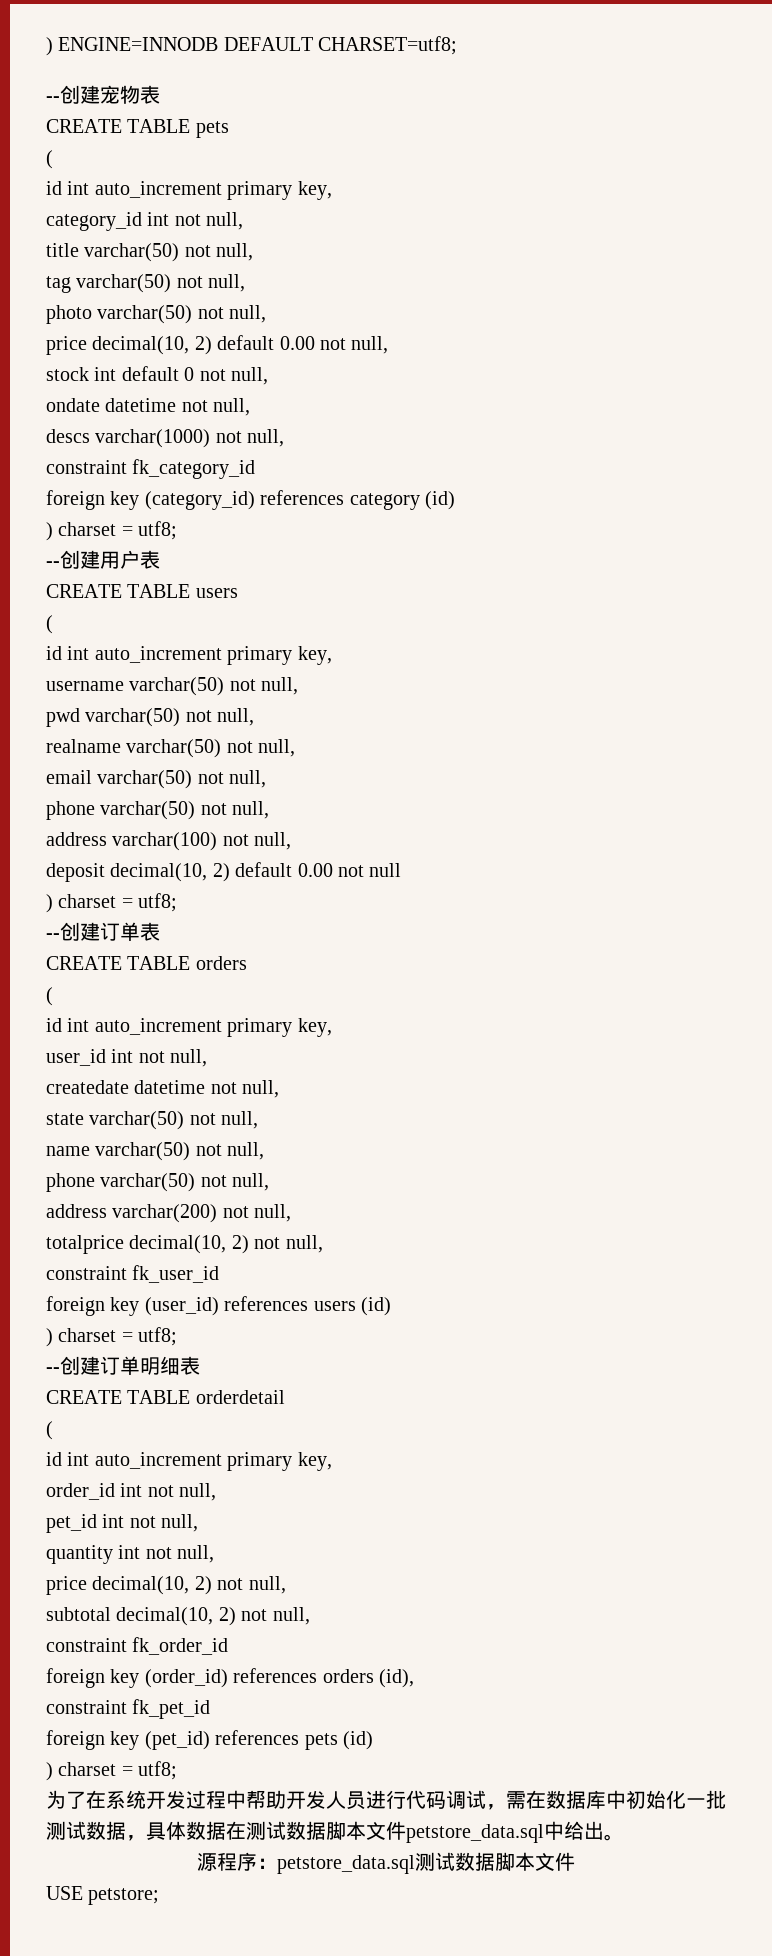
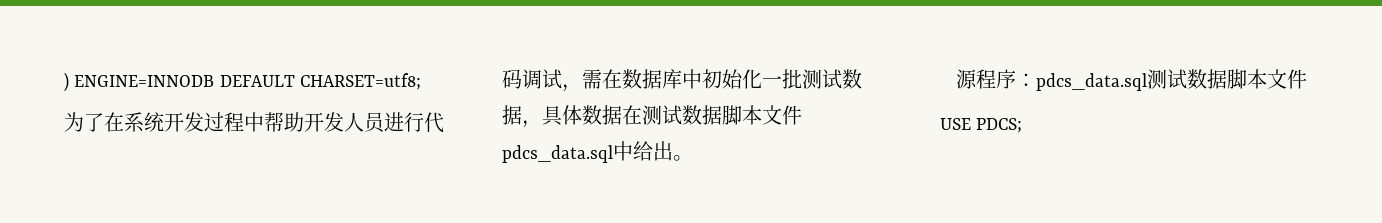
- --创建宠物表
- CREATE TABLE pets
- (
- id int auto_increment primary key,
- category_id int not null,
- title varchar(50) not null,
- tag varchar(50) not null,
- photo varchar(50) not null,
- price decimal(10, 2) default 0.00 not null,
- stock int default 0 not null,
- ondate datetime not null,
- descs varchar(1000) not null,
- constraint fk_category_id
- foreign key (category_id) references category (id)
- ) charset = utf8;
- --创建用户表
- CREATE TABLE users
- (
- id int auto_increment primary key,
- username varchar(50) not null,
- pwd varchar(50) not null,
- realname varchar(50) not null,
- email varchar(50) not null,
- phone varchar(50) not null,
- address varchar(100) not null,
- deposit decimal(10, 2) default 0.00 not null
- ) charset = utf8;
- --创建订单表
- CREATE TABLE orders
- (
- id int auto_increment primary key,
- user_id int not null,
- createdate datetime not null,
- state varchar(50) not null,
- name varchar(50) not null,
- phone varchar(50) not null,
- address varchar(200) not null,
- totalprice decimal(10, 2) not null,
- constraint fk_user_id
- foreign key (user_id) references users (id)
- ) charset = utf8;
- --创建订单明细表
- CREATE TABLE orderdetail
- (
- id int auto_increment primary key,
- order_id int not null,
- pet_id int not null,
- quantity int not null,
- price decimal(10, 2) not null,
- subtotal decimal(10, 2) not null,
- constraint fk_order_id
- foreign key (order_id) references orders (id),
- constraint fk_pet_id
- foreign key (pet_id) references pets (id)
- ) charset = utf8;
- 为了在系统开发过程中帮助开发人员进行代码调试，需在数据库中初始化一批测试数据，具体数据在测试数据脚本文件petstore_data.sql中给出。
+ 为了在系统开发过程中帮助开发人员进行代码调试，需在数据库中初始化一批测试数据，具体数据在测试数据脚本文件pdcs_data.sql中给出。
- 源程序：petstore_data.sql测试数据脚本文件
+ 源程序：pdcs_data.sql测试数据脚本文件
- USE petstore;
+ USE PDCS;

